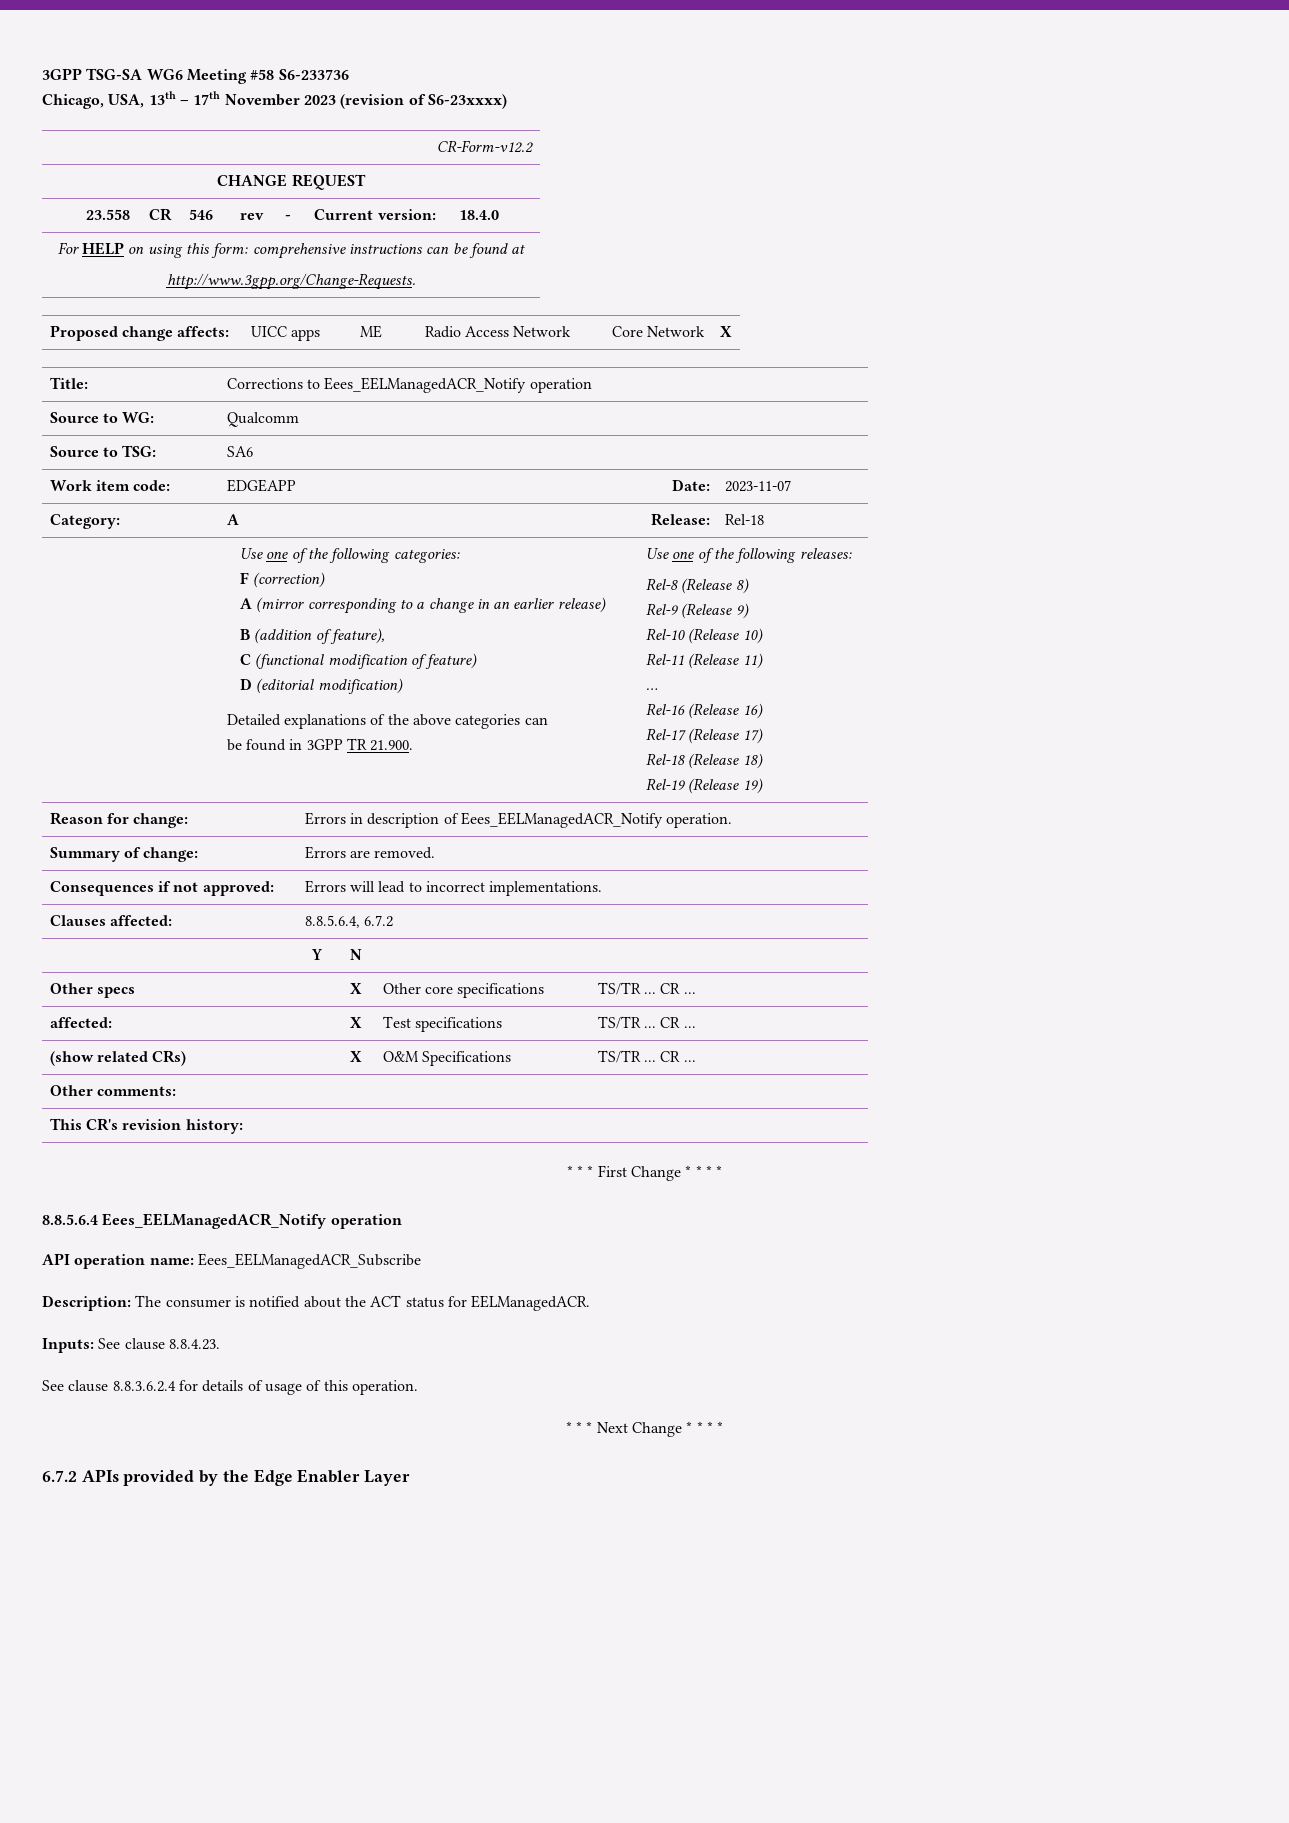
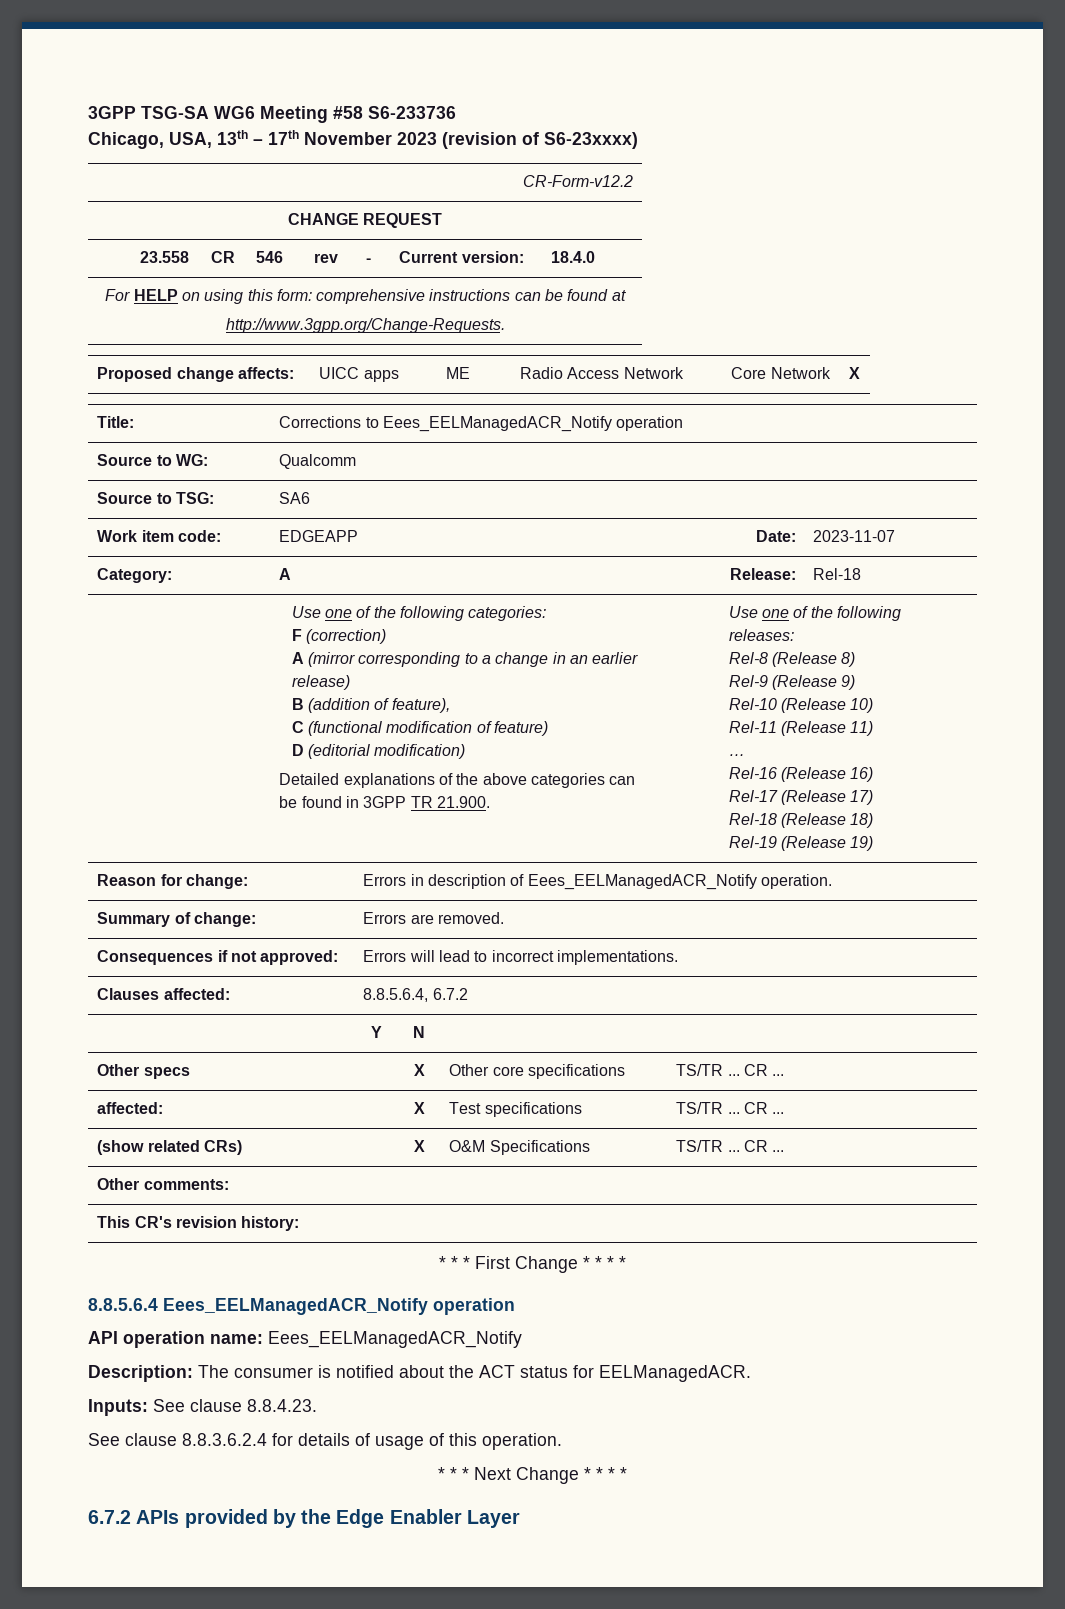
- API operation name: Eees_EELManagedACR_Subscribe
+ API operation name: Eees_EELManagedACR_Notify

